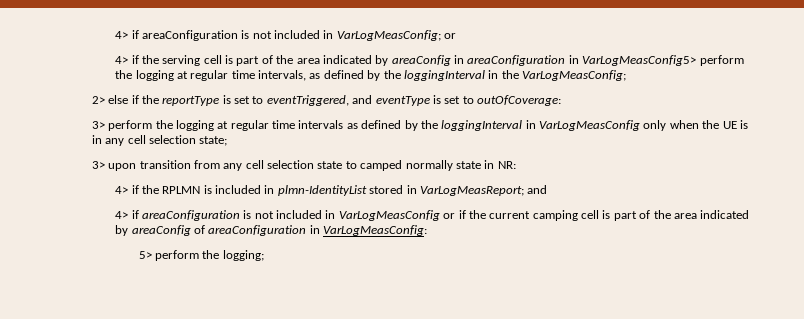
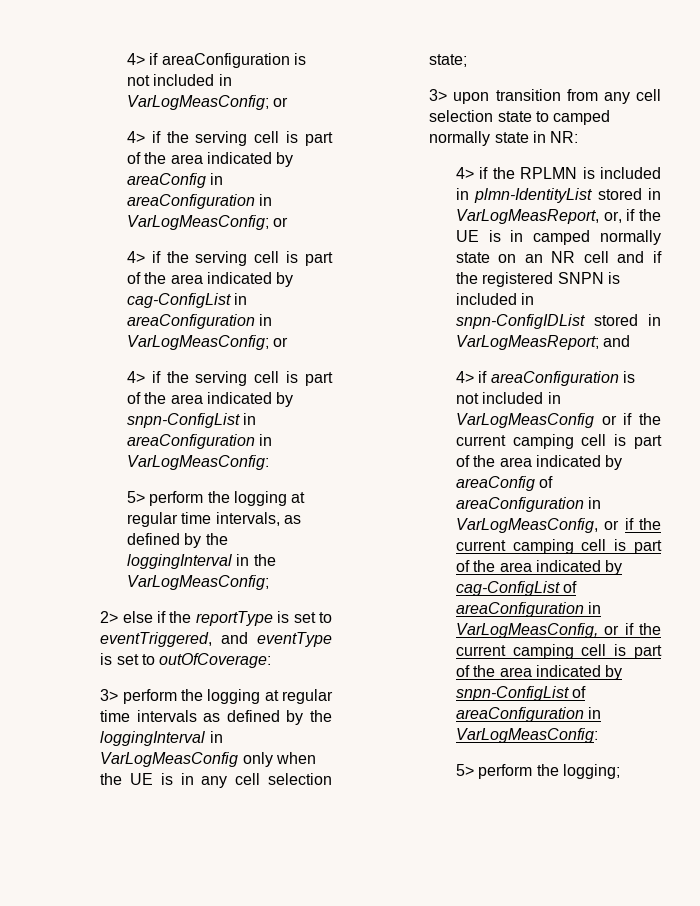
- 4> if the serving cell is part of the area indicated by areaConfig in areaConfiguration in VarLogMeasConfig5> perform the logging at regular time intervals, as defined by the loggingInterval in the VarLogMeasConfig;
+ 4> if the serving cell is part of the area indicated by areaConfig in areaConfiguration in VarLogMeasConfig; or
+ 4> if the serving cell is part of the area indicated by cag-ConfigList in areaConfiguration in VarLogMeasConfig; or
+ 4> if the serving cell is part of the area indicated by snpn-ConfigList in areaConfiguration in VarLogMeasConfig:
+ 5> perform the logging at regular time intervals, as defined by the loggingInterval in the VarLogMeasConfig;
- 4> if the RPLMN is included in plmn-IdentityList stored in VarLogMeasReport; and
+ 4> if the RPLMN is included in plmn-IdentityList stored in VarLogMeasReport, or, if the UE is in camped normally state on an NR cell and if the registered SNPN is included in snpn-ConfigIDList stored in VarLogMeasReport; and
- 4> if areaConfiguration is not included in VarLogMeasConfig or if the current camping cell is part of the area indicated by areaConfig of areaConfiguration in VarLogMeasConfig:
+ 4> if areaConfiguration is not included in VarLogMeasConfig or if the current camping cell is part of the area indicated by areaConfig of areaConfiguration in VarLogMeasConfig, or if the current camping cell is part of the area indicated by cag-ConfigList of areaConfiguration in VarLogMeasConfig, or if the current camping cell is part of the area indicated by snpn-ConfigList of areaConfiguration in VarLogMeasConfig:

